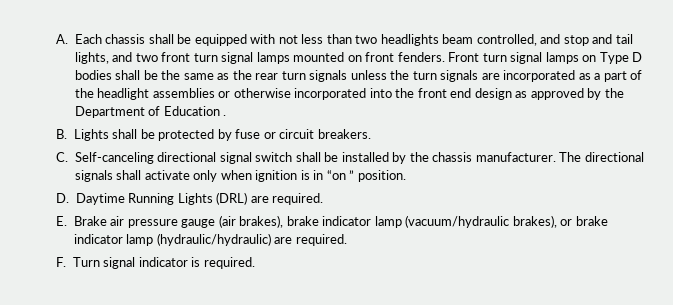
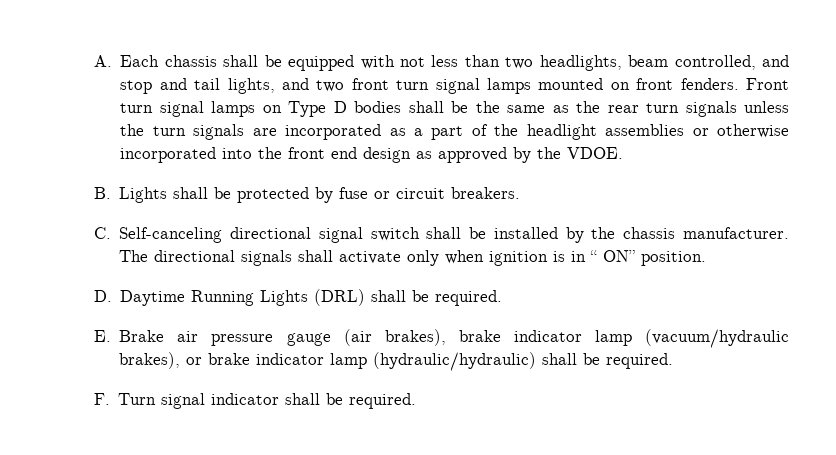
- A. Each chassis shall be equipped with not less than two headlights beam controlled, and stop and tail lights, and two front turn signal lamps mounted on front fenders.
+ A. Each chassis shall be equipped with not less than two headlights, beam controlled, and stop and tail lights, and two front turn signal lamps mounted on front fenders.
- Front turn signal lamps on Type D bodies shall be the same as the rear turn signals unless the turn signals are incorporated as a part of the headlight assemblies or otherwise incorporated into the front end design as approved by the Department of Education .
+ Front turn signal lamps on Type D bodies shall be the same as the rear turn signals unless the turn signals are incorporated as a part of the headlight assemblies or otherwise incorporated into the front end design as approved by the VDOE.
- The directional signals shall activate only when ignition is in “on ” position.
+ The directional signals shall activate only when ignition is in “ ON” position.
- D. Daytime Running Lights (DRL) are required.
+ D. Daytime Running Lights (DRL) shall be required.
- E. Brake air pressure gauge (air brakes), brake indicator lamp (vacuum/hydraulic brakes), or brake indicator lamp (hydraulic/hydraulic) are required.
+ E. Brake air pressure gauge (air brakes), brake indicator lamp (vacuum/hydraulic brakes), or brake indicator lamp (hydraulic/hydraulic) shall be required.
- F. Turn signal indicator is required.
+ F. Turn signal indicator shall be required.

